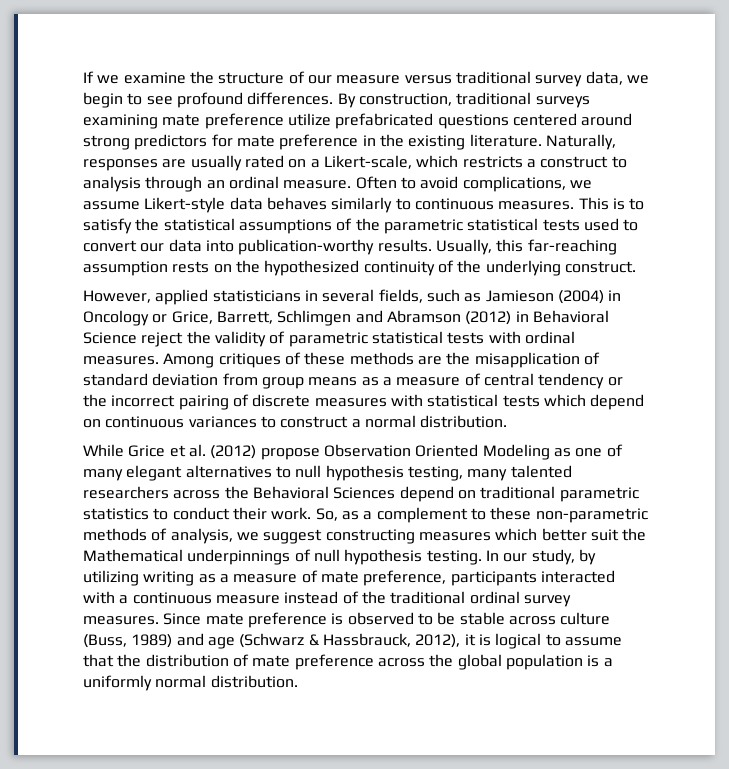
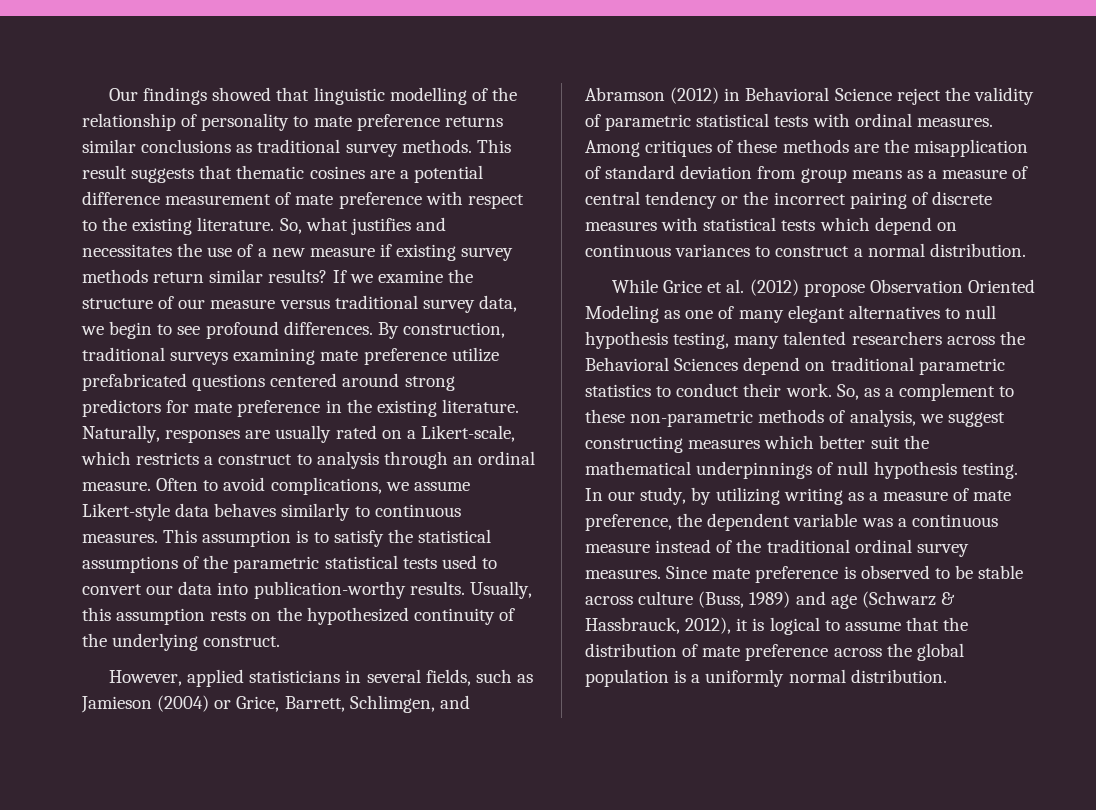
+ Our findings showed that linguistic modelling of the relationship of personality to mate preference returns similar conclusions as traditional survey methods. This result suggests that thematic cosines are a potential difference measurement of mate preference with respect to the existing literature. So, what justifies and necessitates the use of a new measure if existing survey methods return similar results?
- This is to satisfy the statistical assumptions of the parametric statistical tests used to convert our data into publication-worthy results.
+ This assumption is to satisfy the statistical assumptions of the parametric statistical tests used to convert our data into publication-worthy results.
- Usually, this far-reaching assumption rests on the hypothesized continuity of the underlying construct.
+ Usually, this assumption rests on the hypothesized continuity of the underlying construct.
- However, applied statisticians in several fields, such as Jamieson (2004) in Oncology or Grice, Barrett, Schlimgen and Abramson (2012) in Behavioral Science reject the validity of parametric statistical tests with ordinal measures.
+ However, applied statisticians in several fields, such as Jamieson (2004) or Grice, Barrett, Schlimgen, and Abramson (2012) in Behavioral Science reject the validity of parametric statistical tests with ordinal measures.
- So, as a complement to these non-parametric methods of analysis, we suggest constructing measures which better suit the Mathematical underpinnings of null hypothesis testing.
+ So, as a complement to these non-parametric methods of analysis, we suggest constructing measures which better suit the mathematical underpinnings of null hypothesis testing.
- In our study, by utilizing writing as a measure of mate preference, participants interacted with a continuous measure instead of the traditional ordinal survey measures.
+ In our study, by utilizing writing as a measure of mate preference, the dependent variable was a continuous measure instead of the traditional ordinal survey measures.

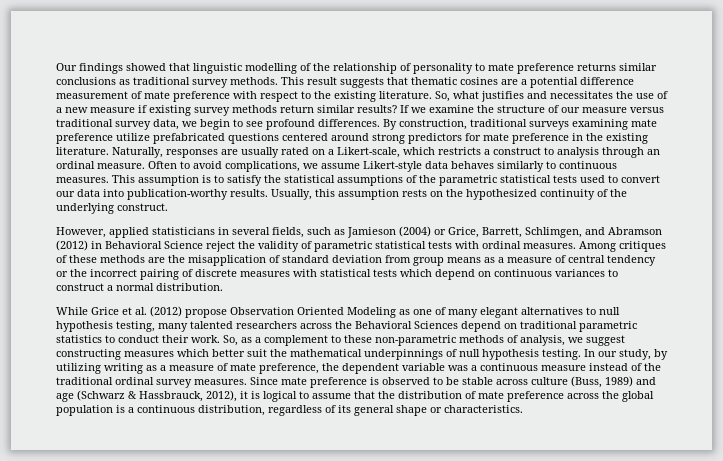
- Since mate preference is observed to be stable across culture (Buss, 1989) and age (Schwarz & Hassbrauck, 2012), it is logical to assume that the distribution of mate preference across the global population is a uniformly normal distribution.
+ Since mate preference is observed to be stable across culture (Buss, 1989) and age (Schwarz & Hassbrauck, 2012), it is logical to assume that the distribution of mate preference across the global population is a continuous distribution, regardless of its general shape or characteristics.

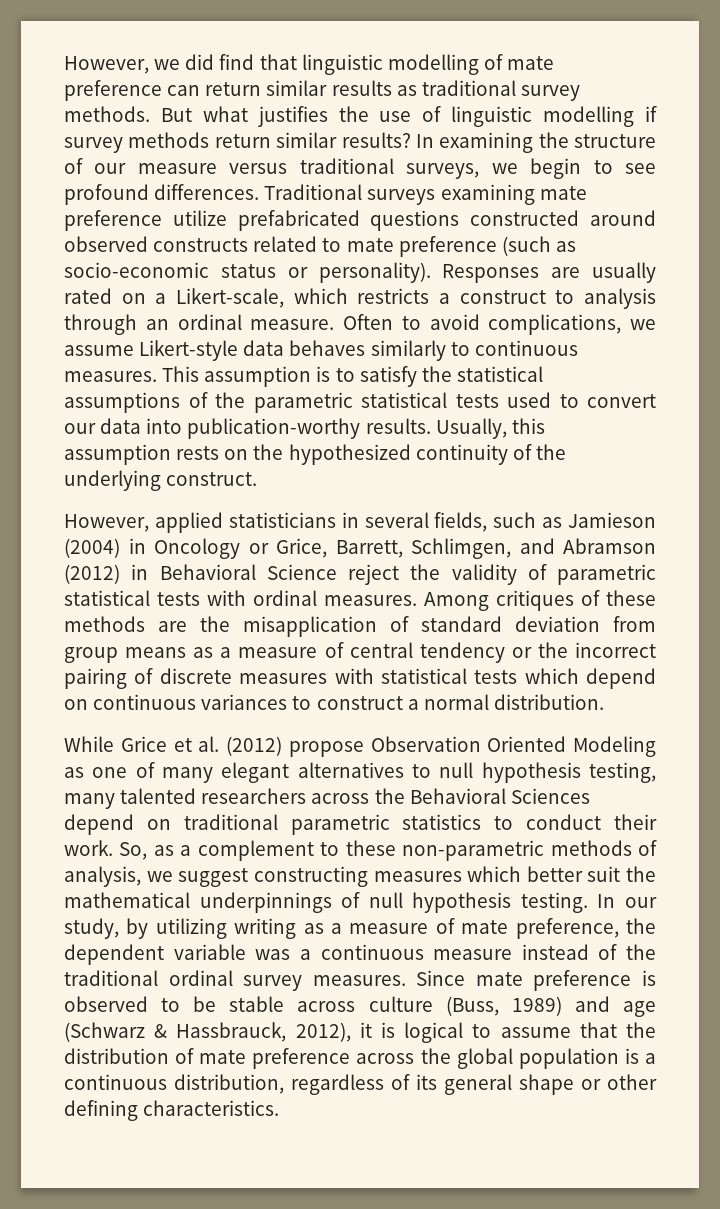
- Our findings showed that linguistic modelling of the relationship of personality to mate preference returns similar conclusions as traditional survey methods. This result suggests that thematic cosines are a potential difference measurement of mate preference with respect to the existing literature. So, what justifies and necessitates the use of a new measure if existing survey methods return similar results?
+ However, we did find that linguistic modelling of mate preference can return similar results as traditional survey methods. But what justifies the use of linguistic modelling if survey methods return similar results?
- If we examine the structure of our measure versus traditional survey data, we begin to see profound differences.
+ In examining the structure of our measure versus traditional surveys, we begin to see profound differences.
- By construction, traditional surveys examining mate preference utilize prefabricated questions centered around strong predictors for mate preference in the existing literature. Naturally, responses are usually rated on a Likert-scale, which restricts a construct to analysis through an ordinal measure.
+ Traditional surveys examining mate preference utilize prefabricated questions constructed around observed constructs related to mate preference (such as socio-economic status or personality). Responses are usually rated on a Likert-scale, which restricts a construct to analysis through an ordinal measure.
- However, applied statisticians in several fields, such as Jamieson (2004) or Grice, Barrett, Schlimgen, and Abramson (2012) in Behavioral Science reject the validity of parametric statistical tests with ordinal measures.
+ However, applied statisticians in several fields, such as Jamieson (2004) in Oncology or Grice, Barrett, Schlimgen, and Abramson (2012) in Behavioral Science reject the validity of parametric statistical tests with ordinal measures.
- Since mate preference is observed to be stable across culture (Buss, 1989) and age (Schwarz & Hassbrauck, 2012), it is logical to assume that the distribution of mate preference across the global population is a continuous distribution, regardless of its general shape or characteristics.
+ Since mate preference is observed to be stable across culture (Buss, 1989) and age (Schwarz & Hassbrauck, 2012), it is logical to assume that the distribution of mate preference across the global population is a continuous distribution, regardless of its general shape or other defining characteristics.

